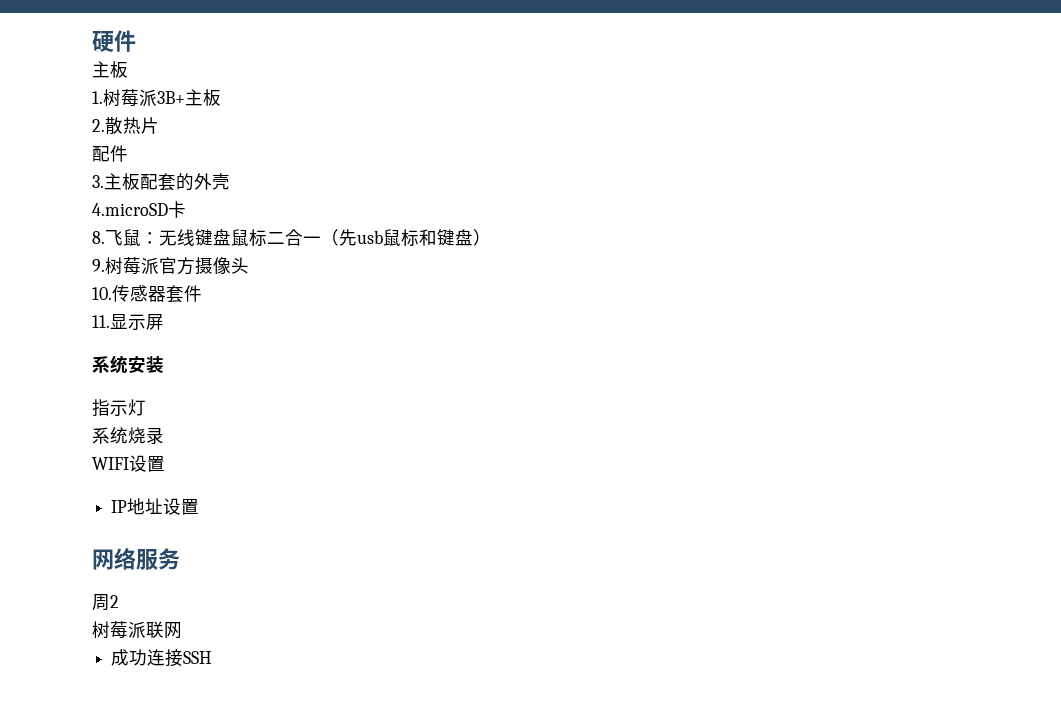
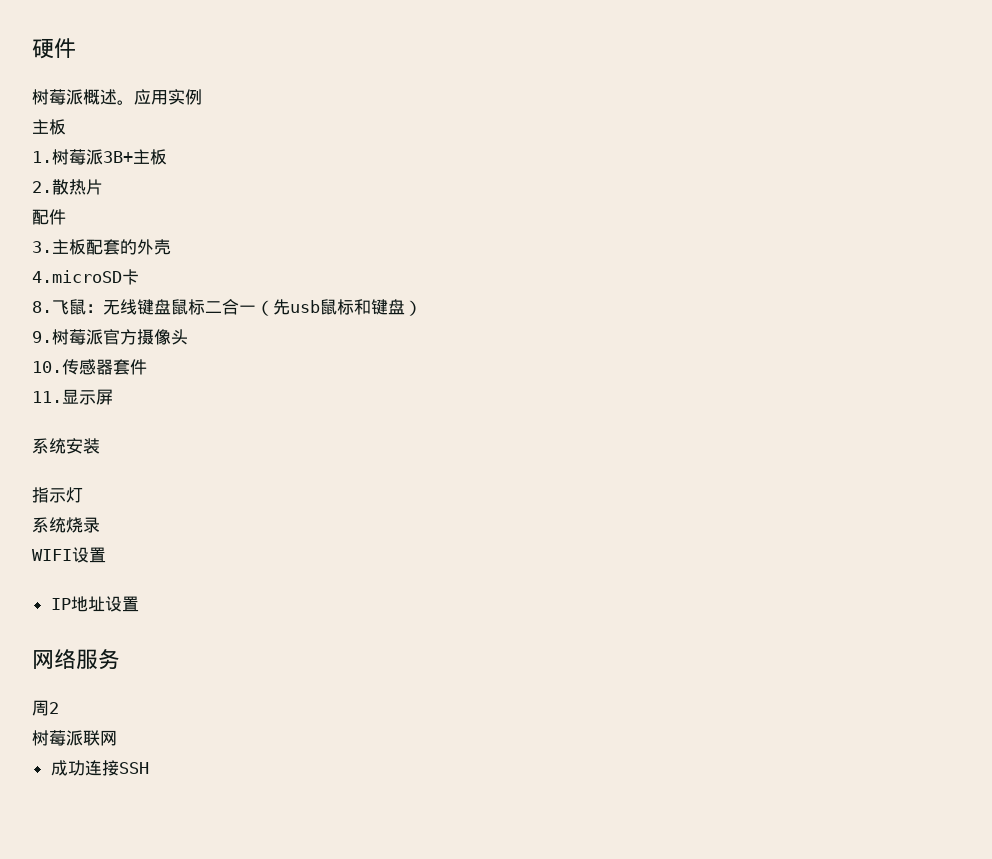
+ 树莓派概述。应用实例

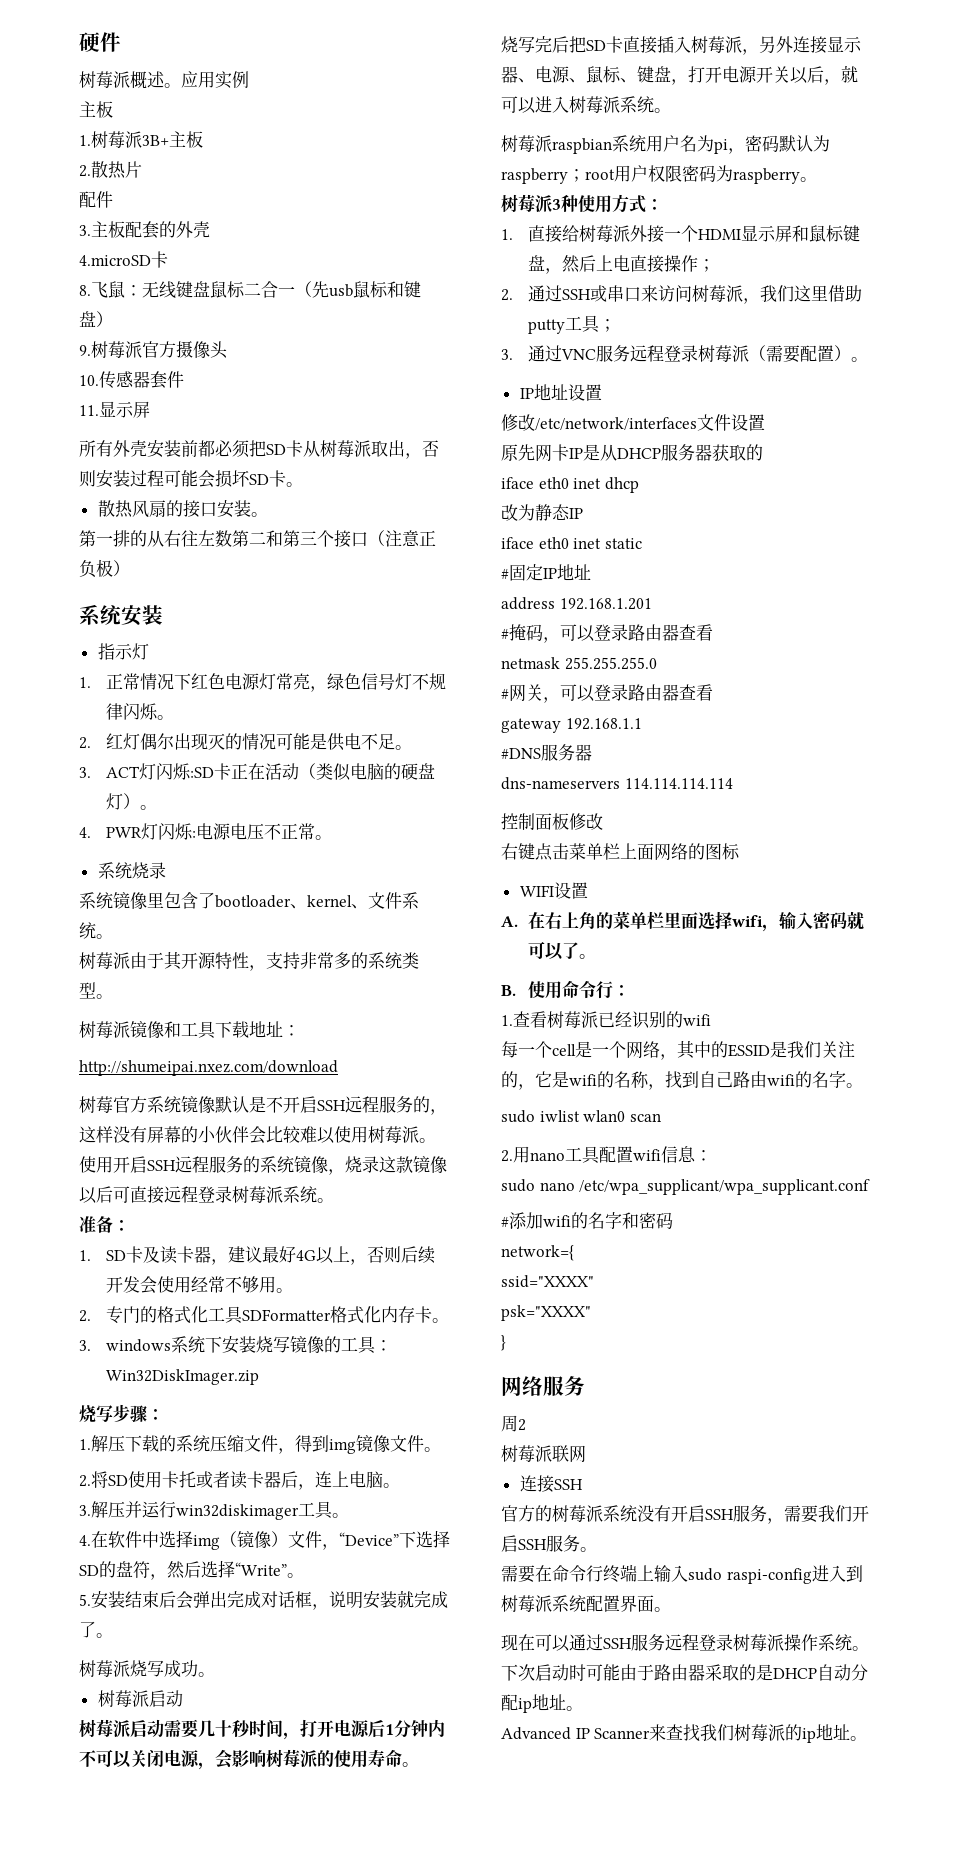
+ 所有外壳安装前都必须把SD卡从树莓派取出，否则安装过程可能会损坏SD卡。
+ 散热风扇的接口安装。
+ 第一排的从右往左数第二和第三个接口（注意正负极）
  系统安装
  指示灯
+ 1.正常情况下红色电源灯常亮，绿色信号灯不规律闪烁。
+ 2.红灯偶尔出现灭的情况可能是供电不足。
+ 3. ACT灯闪烁:SD卡正在活动（类似电脑的硬盘灯）。
+ 4. PWR灯闪烁:电源电压不正常。
  系统烧录
- WIFI设置
+ 系统镜像里包含了bootloader、kernel、文件系统。
+ 树莓派由于其开源特性，支持非常多的系统类型。
+ 树莓派镜像和工具下载地址：
+ http://shumeipai.nxez.com/download
+ 树莓官方系统镜像默认是不开启SSH远程服务的，这样没有屏幕的小伙伴会比较难以使用树莓派。使用开启SSH远程服务的系统镜像，烧录这款镜像以后可直接远程登录树莓派系统。
+ 准备：
+ 1. SD卡及读卡器，建议最好4G以上，否则后续开发会使用经常不够用。
+ 2.专门的格式化工具SDFormatter格式化内存卡。
+ 3. windows系统下安装烧写镜像的工具：Win32DiskImager.zip
+ 烧写步骤：
+ 1.解压下载的系统压缩文件，得到img镜像文件。
+ 2.将SD使用卡托或者读卡器后，连上电脑。
+ 3.解压并运行win32diskimager工具。
+ 4.在软件中选择img（镜像）文件，“Device”下选择SD的盘符，然后选择“Write”。
+ 5.安装结束后会弹出完成对话框，说明安装就完成了。
+ 树莓派烧写成功。
+ 树莓派启动
+ 树莓派启动需要几十秒时间，打开电源后1分钟内不可以关闭电源，会影响树莓派的使用寿命。
+ 烧写完后把SD卡直接插入树莓派，另外连接显示器、电源、鼠标、键盘，打开电源开关以后，就可以进入树莓派系统。
+ 树莓派raspbian系统用户名为pi，密码默认为raspberry；root用户权限密码为raspberry。
+ 树莓派3种使用方式：
+ 1.直接给树莓派外接一个HDMI显示屏和鼠标键盘，然后上电直接操作；
+ 2.通过SSH或串口来访问树莓派，我们这里借助putty工具；
+ 3.通过VNC服务远程登录树莓派（需要配置）。
+ 修改/etc/network/interfaces文件设置
+ 原先网卡IP是从DHCP服务器获取的
+ iface eth0 inet dhcp
+ 改为静态IP
+ iface eth0 inet static
+ #固定IP地址
+ address 192.168.1.201
+ #掩码，可以登录路由器查看
+ netmask 255.255.255.0
+ #网关，可以登录路由器查看
+ gateway 192.168.1.1
+ #DNS服务器
+ dns-nameservers 114.114.114.114
+ 控制面板修改
+ 右键点击菜单栏上面网络的图标
+ WIFI设置
+ A.在右上角的菜单栏里面选择wifi，输入密码就可以了。
+ B.使用命令行：
+ 1.查看树莓派已经识别的wifi
+ 每一个cell是一个网络，其中的ESSID是我们关注的，它是wifi的名称，找到自己路由wifi的名字。
+ sudo iwlist wlan0 scan
+ 2.用nano工具配置wifi信息：
+ sudo nano /etc/wpa_supplicant/wpa_supplicant.conf
+ #添加wifi的名字和密码
+ network={
+ ssid="XXXX"
+ psk="XXXX"
+ }
- 成功连接SSH
+ 连接SSH
+ 官方的树莓派系统没有开启SSH服务，需要我们开启SSH服务。
+ 需要在命令行终端上输入sudo raspi-config进入到树莓派系统配置界面。
+ 现在可以通过SSH服务远程登录树莓派操作系统。下次启动时可能由于路由器采取的是DHCP自动分配ip地址。
+ Advanced IP Scanner来查找我们树莓派的ip地址。

